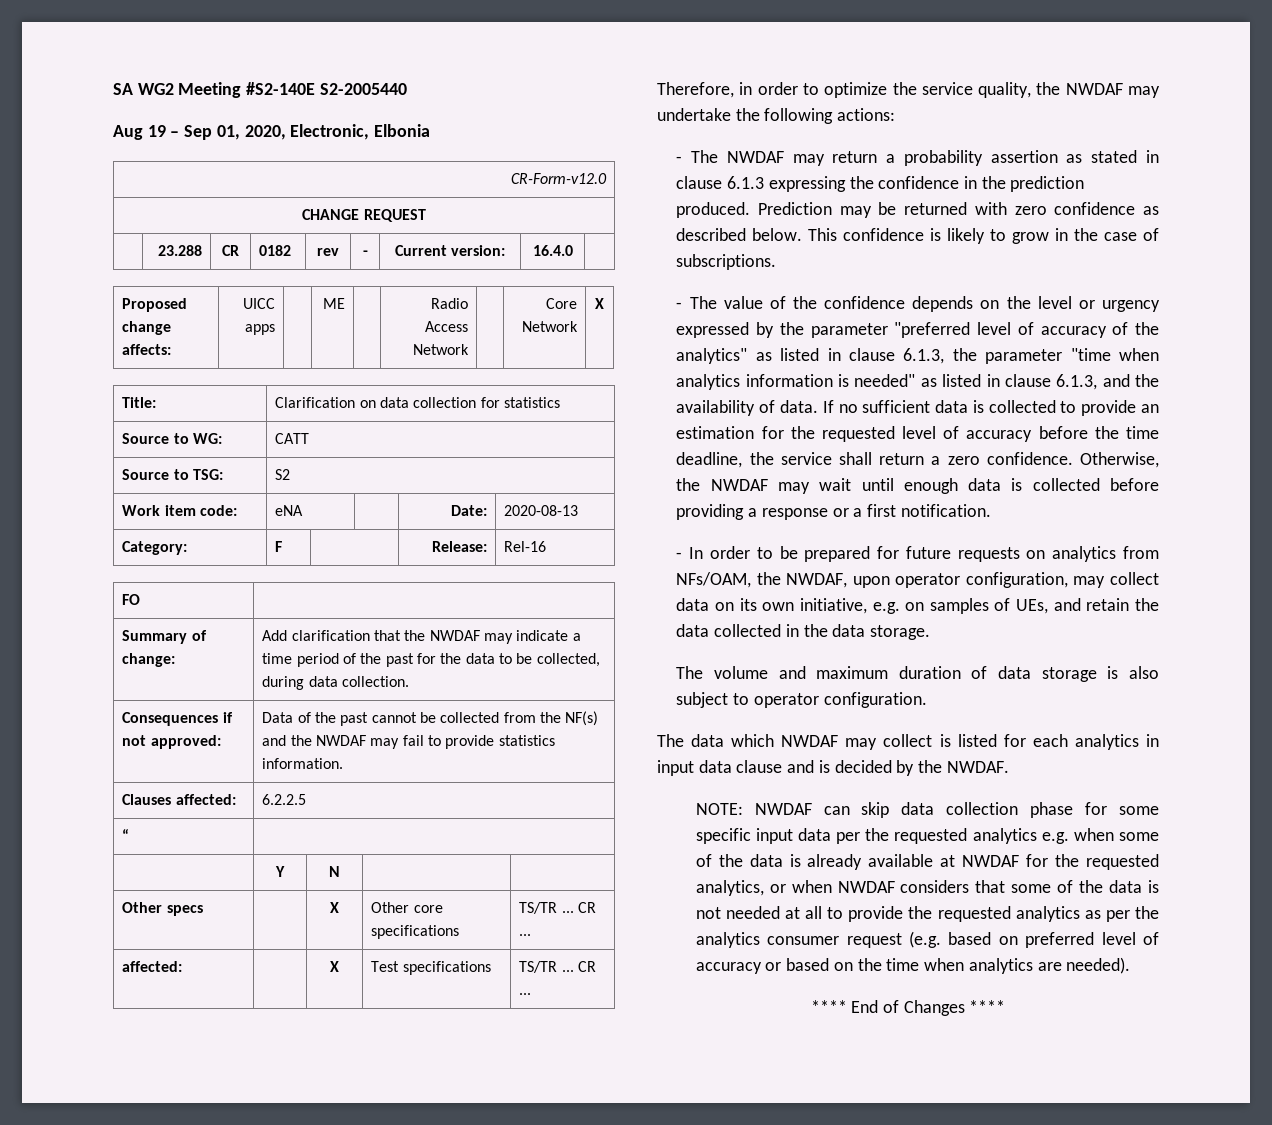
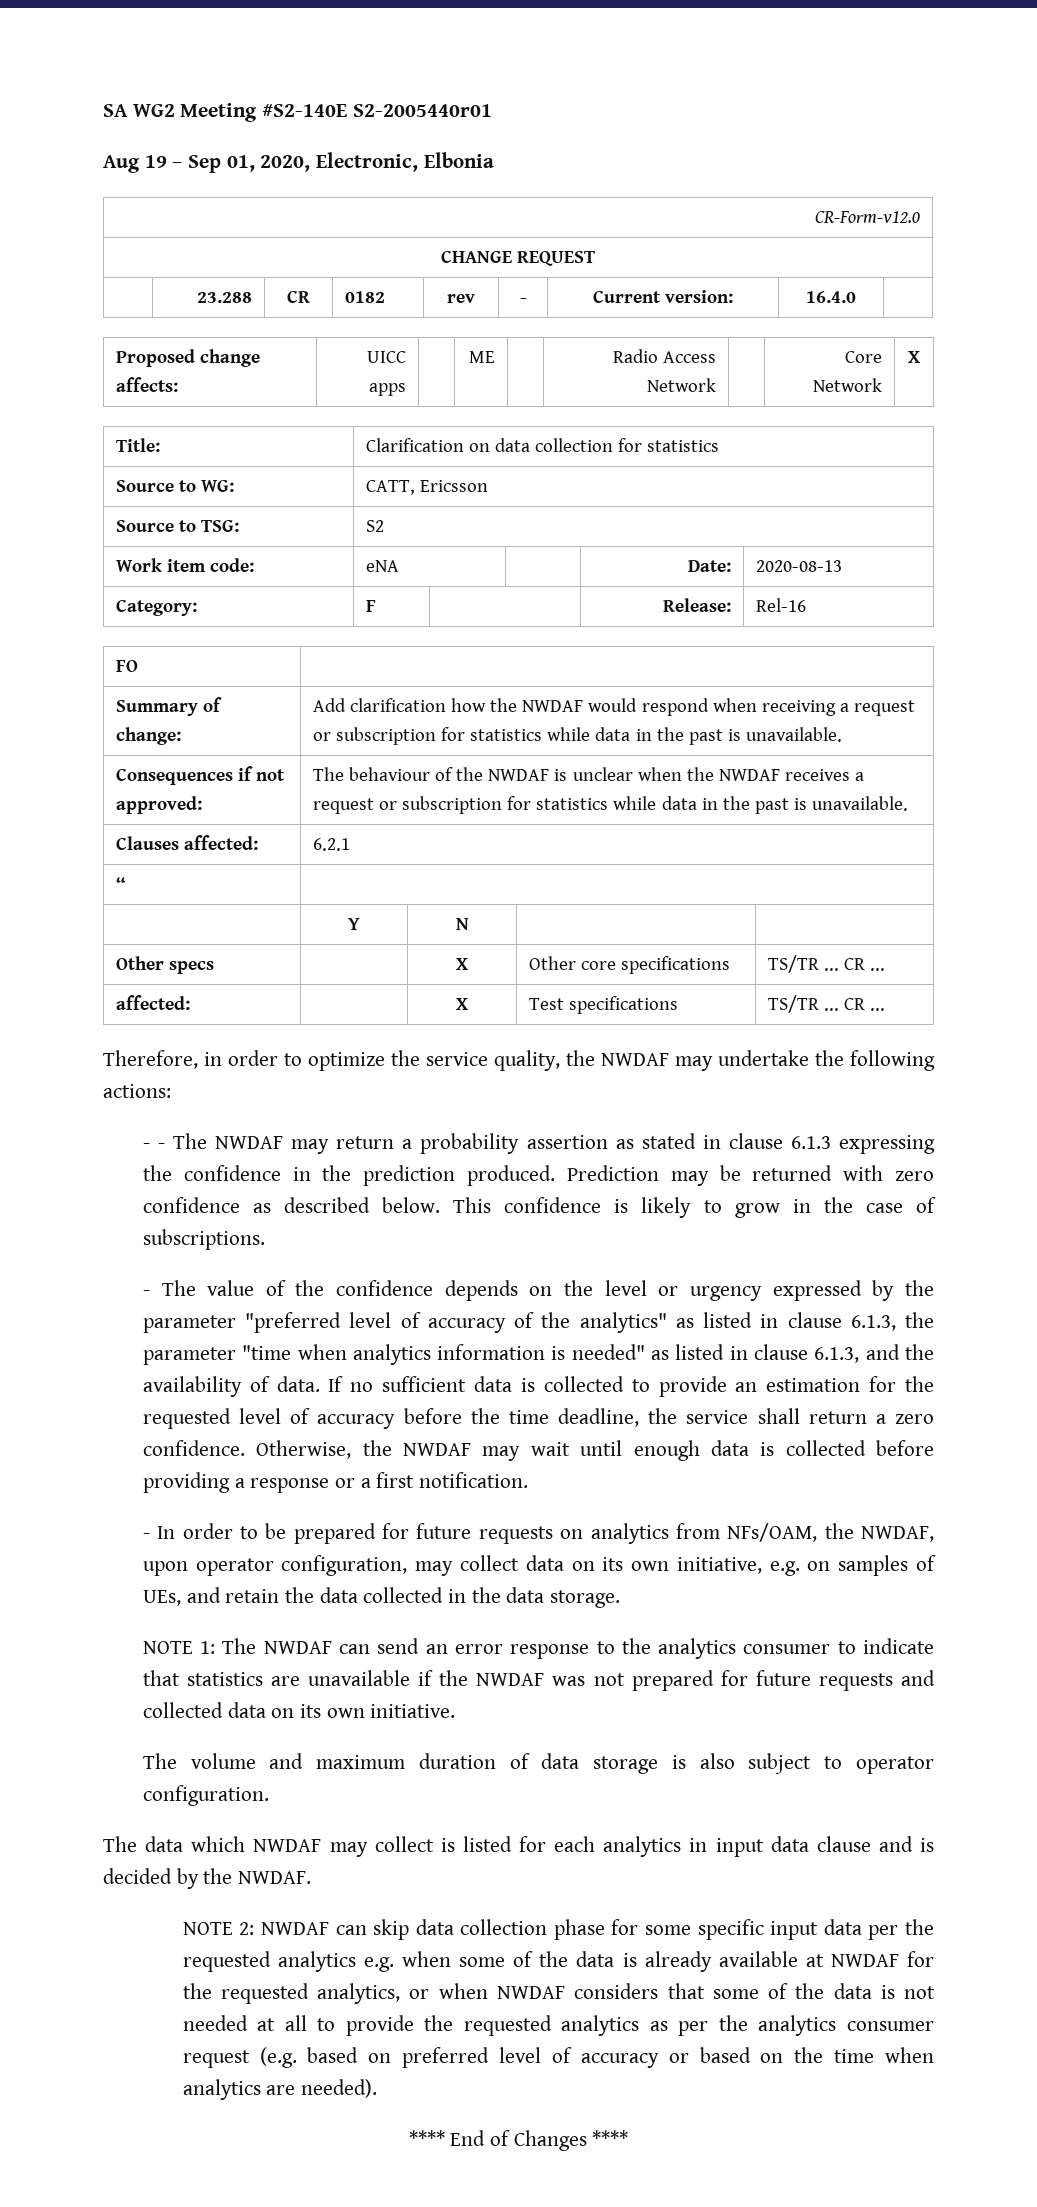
- SA WG2 Meeting #S2-140E S2-2005440
+ SA WG2 Meeting #S2-140E S2-2005440r01
- Source to WG: | CATT
+ Source to WG: | CATT, Ericsson
- Summary of change: | Add clarification that the NWDAF may indicate a time period of the past for the data to be collected, during data collection.
- Consequences if not approved: | Data of the past cannot be collected from the NF(s) and the NWDAF may fail to provide statistics information.
+ Summary of change: | Add clarification how the NWDAF would respond when receiving a request or subscription for statistics while data in the past is unavailable.
+ Consequences if not approved: | The behaviour of the NWDAF is unclear when the NWDAF receives a request or subscription for statistics while data in the past is unavailable.
- Clauses affected: | 6.2.2.5
+ Clauses affected: | 6.2.1
- - The NWDAF may return a probability assertion as stated in clause 6.1.3 expressing the confidence in the prediction produced.
+ - - The NWDAF may return a probability assertion as stated in clause 6.1.3 expressing the confidence in the prediction produced.
+ NOTE 1: The NWDAF can send an error response to the analytics consumer to indicate that statistics are unavailable if the NWDAF was not prepared for future requests and collected data on its own initiative.
- NOTE:
+ NOTE 2:

